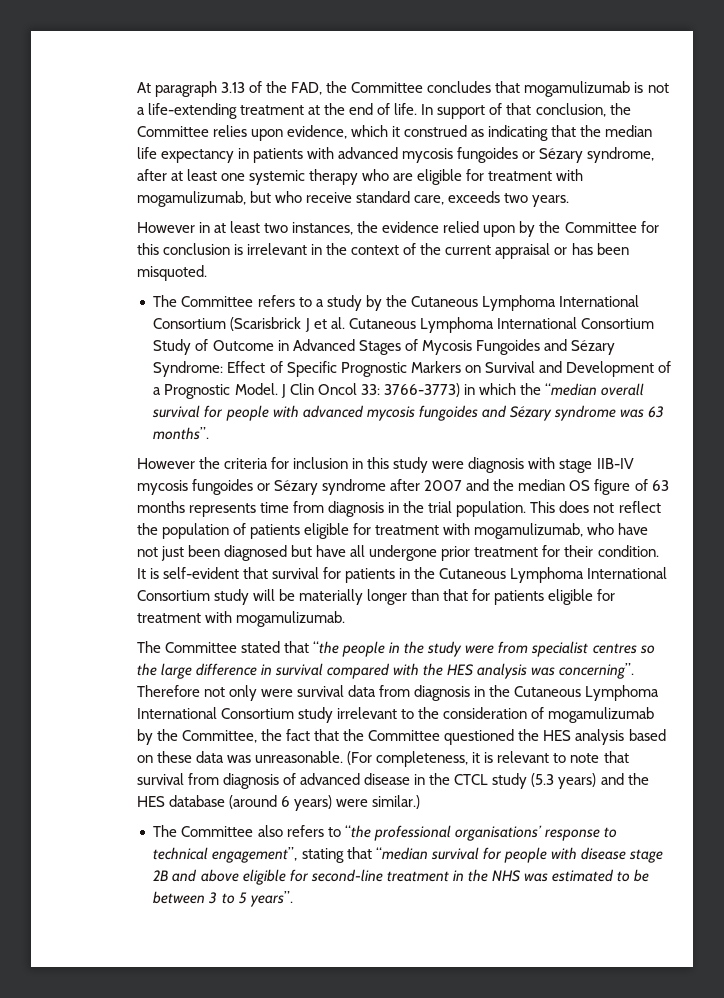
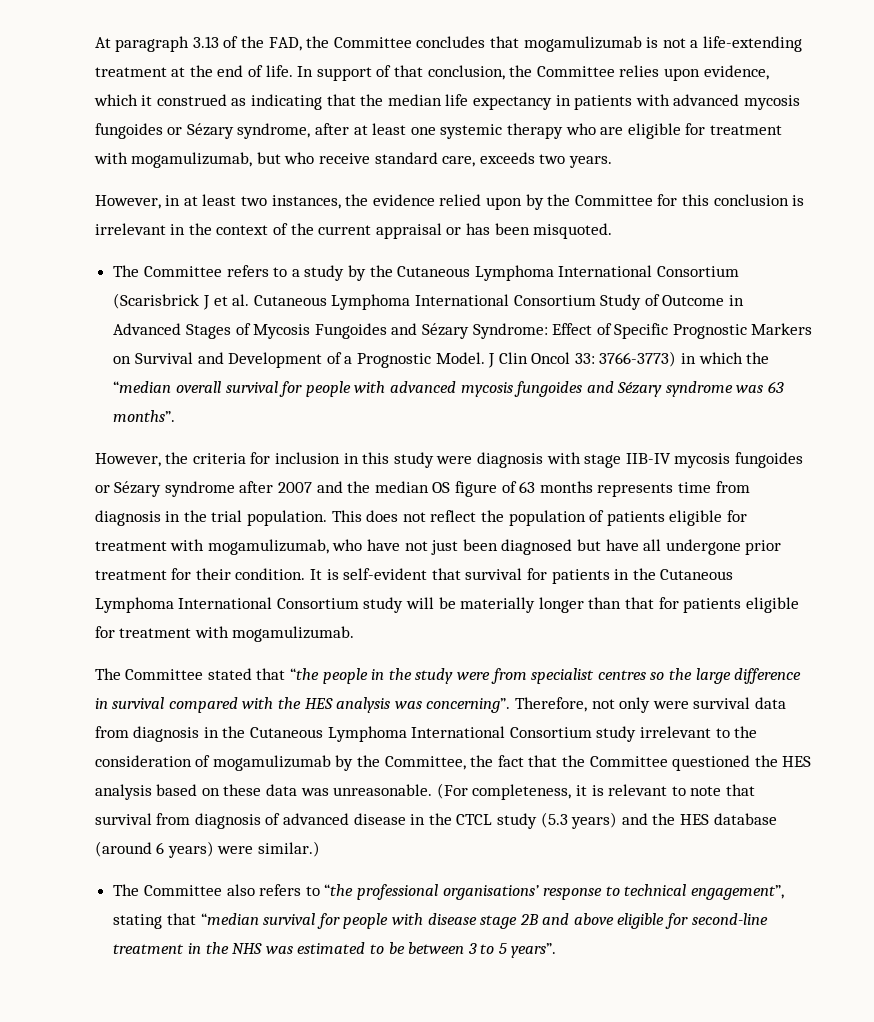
- However in at least two instances, the evidence relied upon by the Committee for this conclusion is irrelevant in the context of the current appraisal or has been misquoted.
+ However, in at least two instances, the evidence relied upon by the Committee for this conclusion is irrelevant in the context of the current appraisal or has been misquoted.
- However the criteria for inclusion in this study were diagnosis with stage IIB-IV mycosis fungoides or Sézary syndrome after 2007 and the median OS figure of 63 months represents time from diagnosis in the trial population.
+ However, the criteria for inclusion in this study were diagnosis with stage IIB-IV mycosis fungoides or Sézary syndrome after 2007 and the median OS figure of 63 months represents time from diagnosis in the trial population.
- Therefore not only were survival data from diagnosis in the Cutaneous Lymphoma International Consortium study irrelevant to the consideration of mogamulizumab by the Committee, the fact that the Committee questioned the HES analysis based on these data was unreasonable.
+ Therefore, not only were survival data from diagnosis in the Cutaneous Lymphoma International Consortium study irrelevant to the consideration of mogamulizumab by the Committee, the fact that the Committee questioned the HES analysis based on these data was unreasonable.

